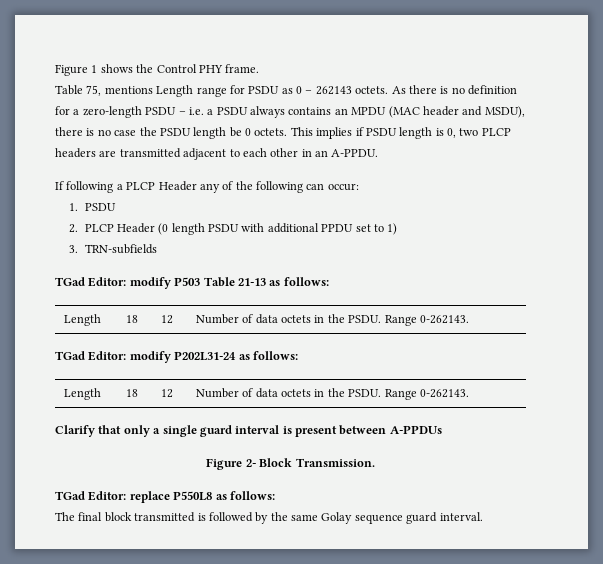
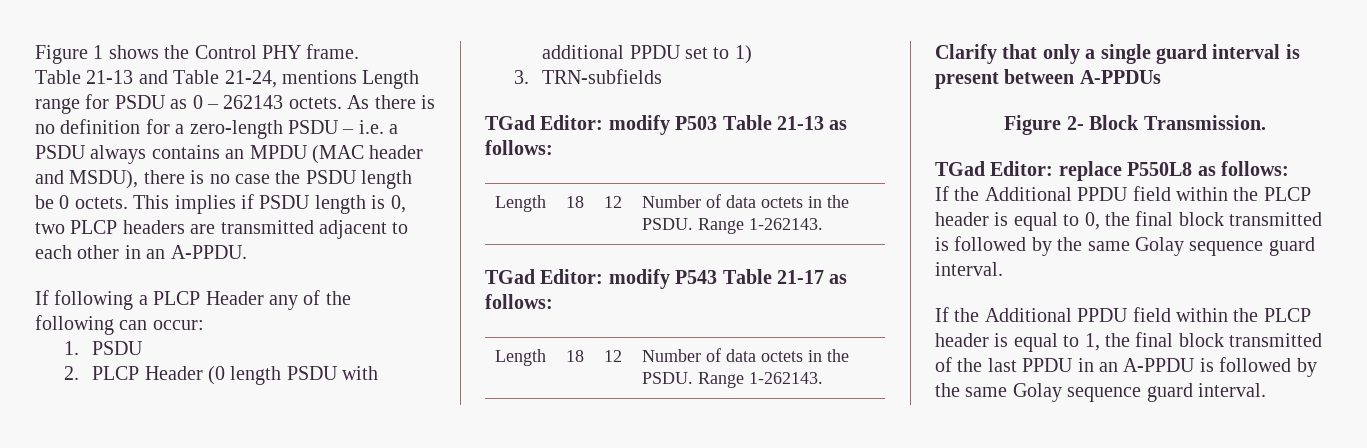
- Table 75, mentions Length range for PSDU as 0 – 262143 octets.
+ Table 21-13 and Table 21-24, mentions Length range for PSDU as 0 – 262143 octets.
  TGad Editor: modify P503 Table 21-13 as follows:
- Length | 18 | 12 | Number of data octets in the PSDU. Range 0-262143.
- TGad Editor: modify P202L31-24 as follows:
- Length | 18 | 12 | Number of data octets in the PSDU. Range 0-262143.
+ Length | 18 | 12 | Number of data octets in the PSDU. Range 1-262143.
+ TGad Editor: modify P543 Table 21-17 as follows:
+ Length | 18 | 12 | Number of data octets in the PSDU. Range 1-262143.
- The final block transmitted is followed by the same Golay sequence guard interval.
+ If the Additional PPDU field within the PLCP header is equal to 0, the final block transmitted is followed by the same Golay sequence guard interval.
+ If the Additional PPDU field within the PLCP header is equal to 1, the final block transmitted of the last PPDU in an A-PPDU is followed by the same Golay sequence guard interval.

